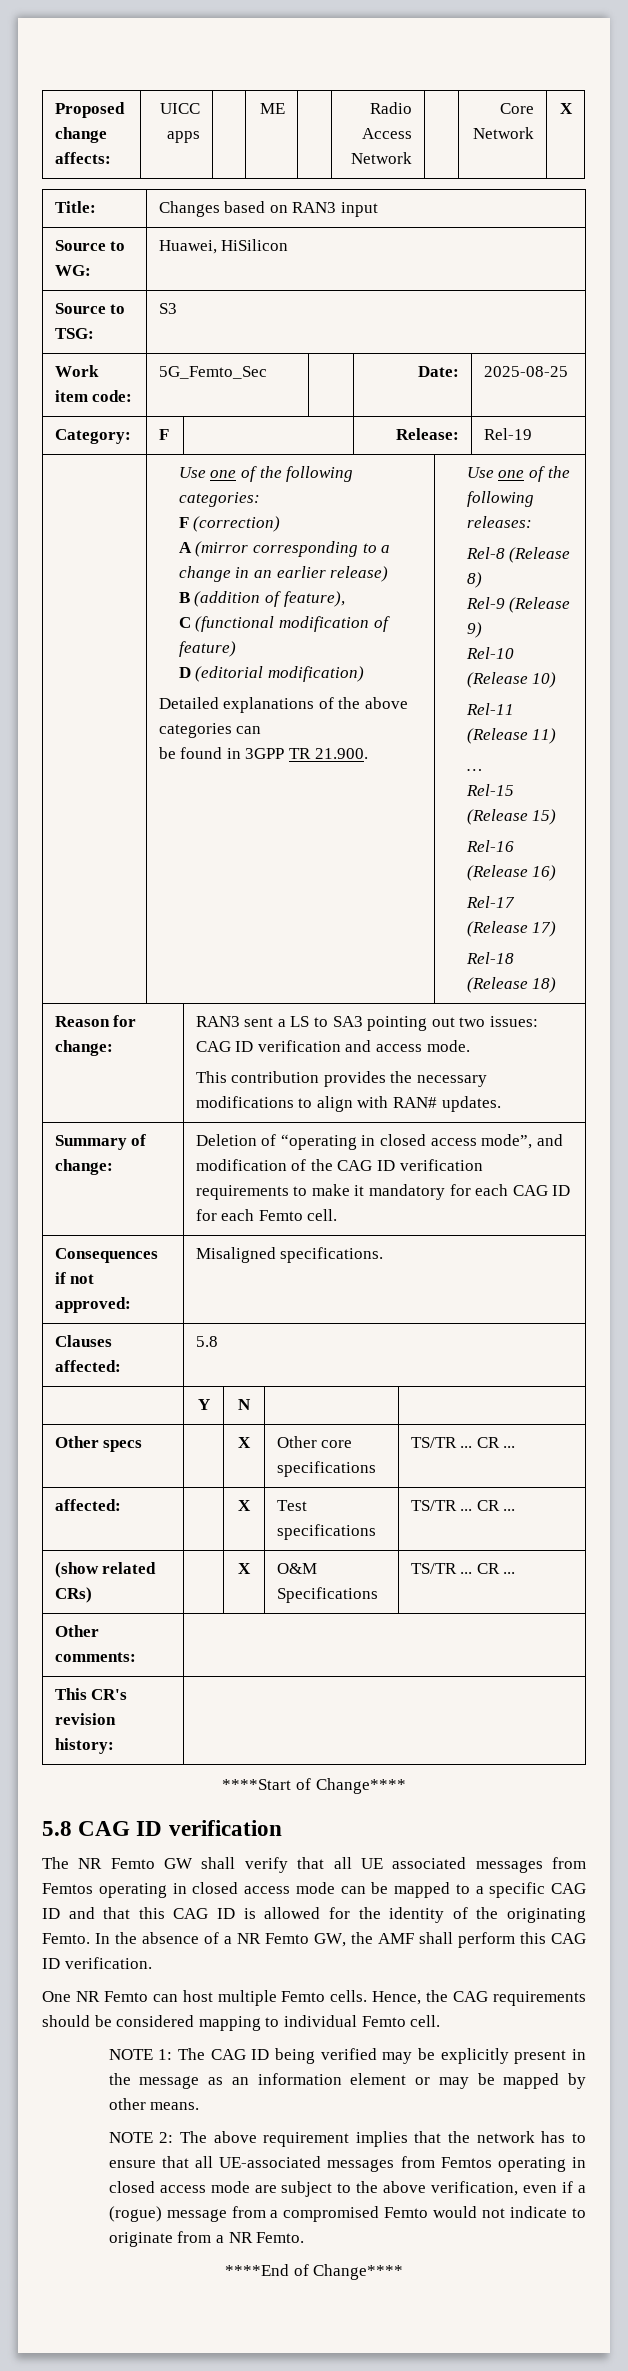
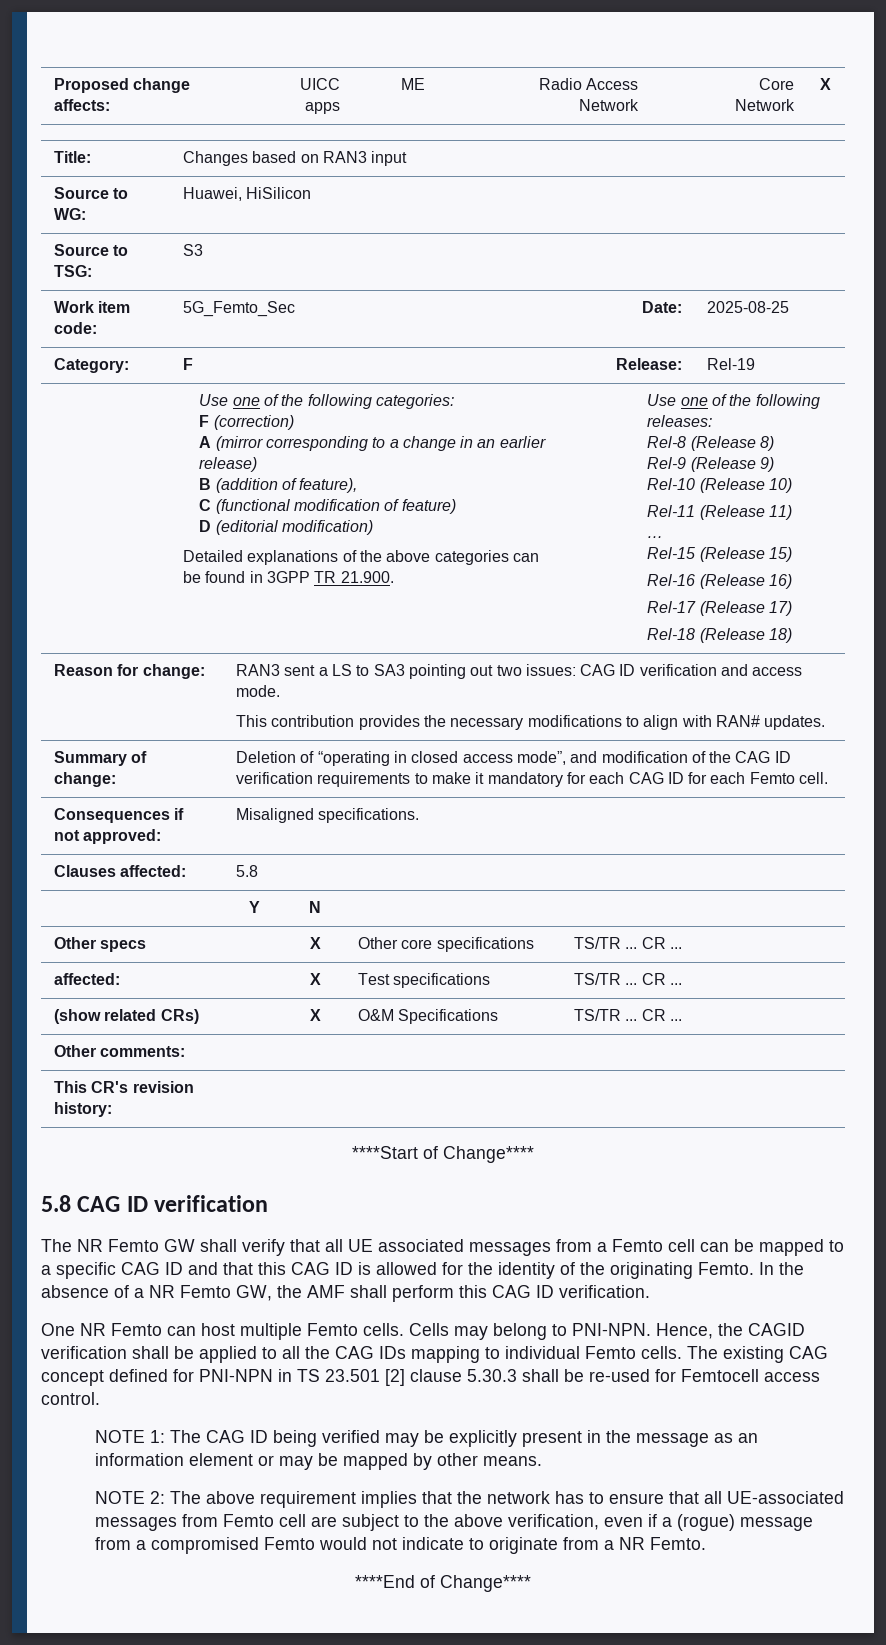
- The NR Femto GW shall verify that all UE associated messages from Femtos operating in closed access mode can be mapped to a specific CAG ID and that this CAG ID is allowed for the identity of the originating Femto.
+ The NR Femto GW shall verify that all UE associated messages from a Femto cell can be mapped to a specific CAG ID and that this CAG ID is allowed for the identity of the originating Femto.
- Hence, the CAG requirements should be considered mapping to individual Femto cell.
+ Cells may belong to PNI-NPN. Hence, the CAGID verification shall be applied to all the CAG IDs mapping to individual Femto cells. The existing CAG concept defined for PNI-NPN in TS 23.501 [2] clause 5.30.3 shall be re-used for Femtocell access control.
- NOTE 2: The above requirement implies that the network has to ensure that all UE-associated messages from Femtos operating in closed access mode are subject to the above verification, even if a (rogue) message from a compromised Femto would not indicate to originate from a NR Femto.
+ NOTE 2: The above requirement implies that the network has to ensure that all UE-associated messages from Femto cell are subject to the above verification, even if a (rogue) message from a compromised Femto would not indicate to originate from a NR Femto.

